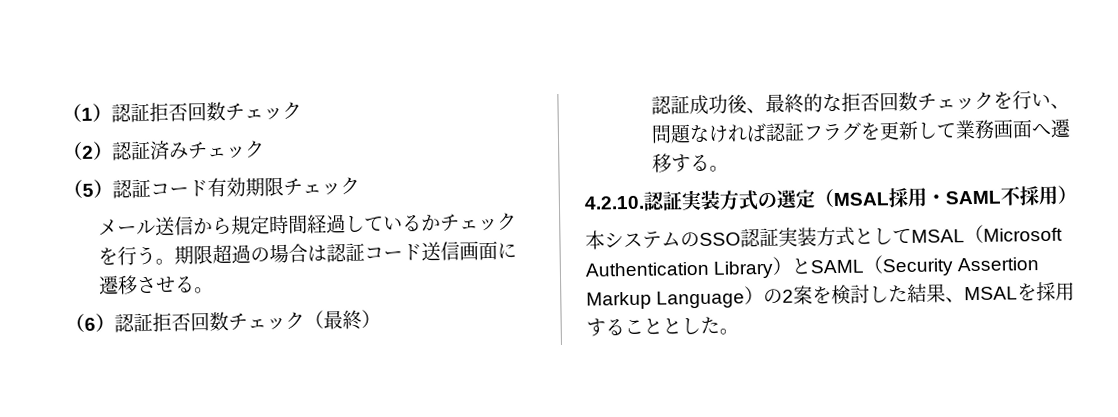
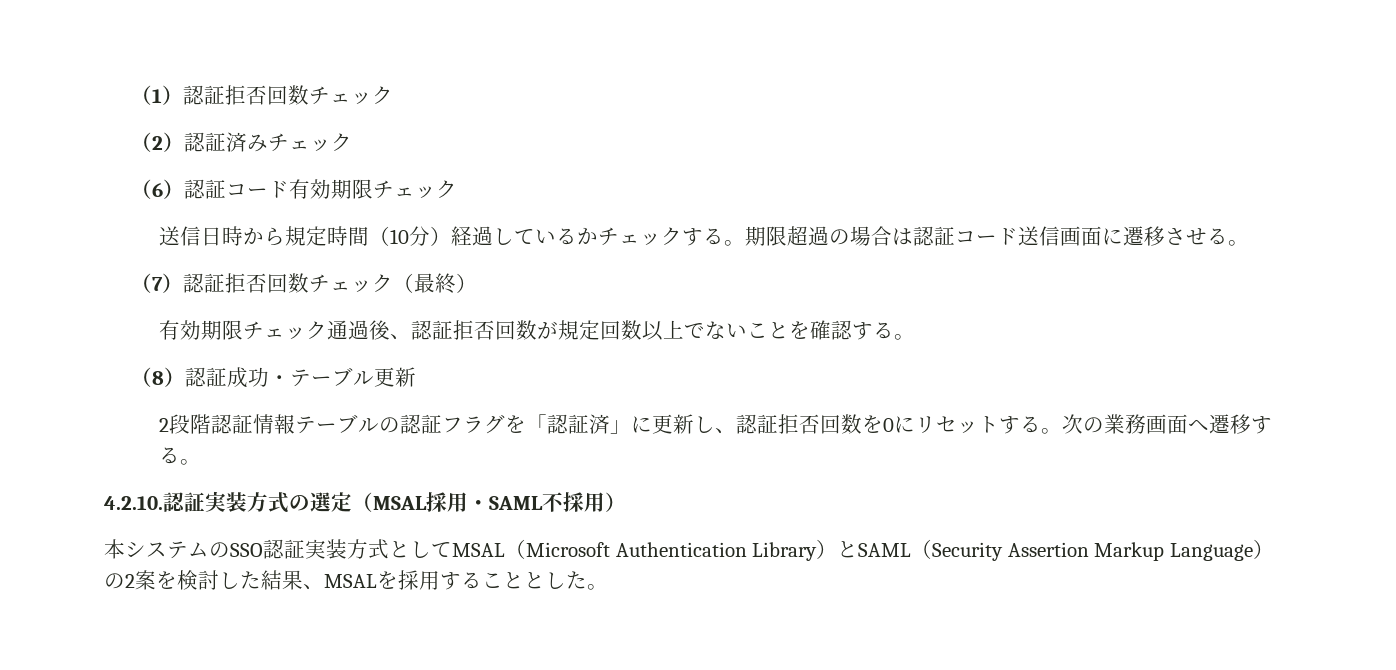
- （5）認証コード有効期限チェック
+ （6）認証コード有効期限チェック
- メール送信から規定時間経過しているかチェックを行う。
+ 送信日時から規定時間（10分）経過しているかチェックする。
- （6）認証拒否回数チェック（最終）
+ （7）認証拒否回数チェック（最終）
- 認証成功後、最終的な拒否回数チェックを行い、問題なければ認証フラグを更新して業務画面へ遷移する。
+ 有効期限チェック通過後、認証拒否回数が規定回数以上でないことを確認する。
+ （8）認証成功・テーブル更新
+ 2段階認証情報テーブルの認証フラグを「認証済」に更新し、認証拒否回数を0にリセットする。次の業務画面へ遷移する。

